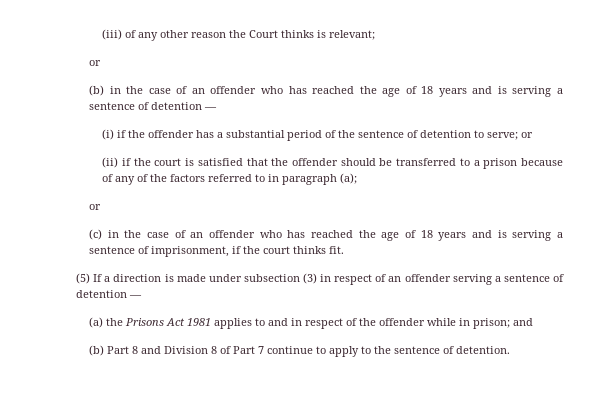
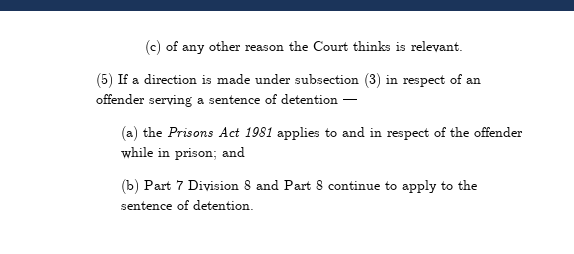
- (iii) of any other reason the Court thinks is relevant;
- or
- (b) in the case of an offender who has reached the age of 18 years and is serving a sentence of detention —
- (i) if the offender has a substantial period of the sentence of detention to serve; or
- (ii) if the court is satisfied that the offender should be transferred to a prison because of any of the factors referred to in paragraph (a);
- or
- (c) in the case of an offender who has reached the age of 18 years and is serving a sentence of imprisonment, if the court thinks fit.
+ (c) of any other reason the Court thinks is relevant.
- (b) Part 8 and Division 8 of Part 7 continue to apply to the sentence of detention.
+ (b) Part 7 Division 8 and Part 8 continue to apply to the sentence of detention.

